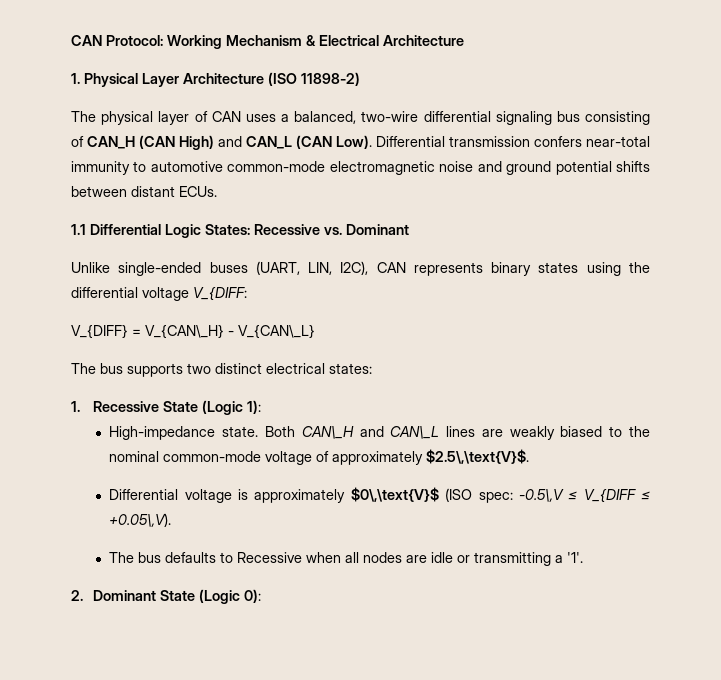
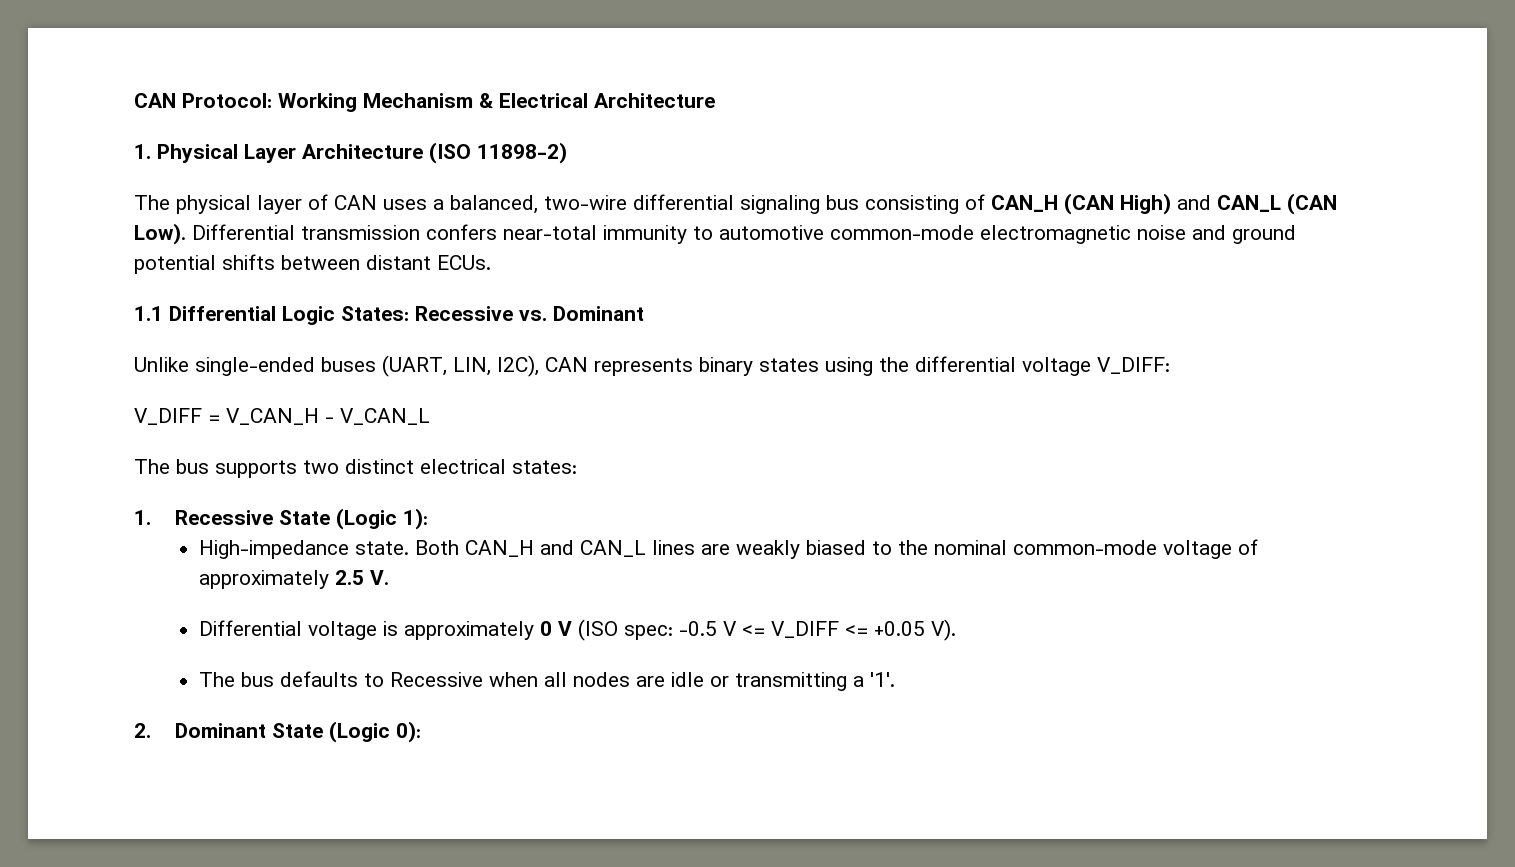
- Unlike single-ended buses (UART, LIN, I2C), CAN represents binary states using the differential voltage V_{DIFF:
- V_{DIFF} = V_{CAN\_H} - V_{CAN\_L}
+ Unlike single-ended buses (UART, LIN, I2C), CAN represents binary states using the differential voltage V_DIFF:
+ V_DIFF = V_CAN_H - V_CAN_L
- Both CAN\_H and CAN\_L lines are weakly biased to the nominal common-mode voltage of approximately $2.5\,\text{V}$.
+ Both CAN_H and CAN_L lines are weakly biased to the nominal common-mode voltage of approximately 2.5 V.
- Differential voltage is approximately $0\,\text{V}$ (ISO spec: -0.5\,V ≤ V_{DIFF ≤ +0.05\,V).
+ Differential voltage is approximately 0 V (ISO spec: -0.5 V <= V_DIFF <= +0.05 V).

